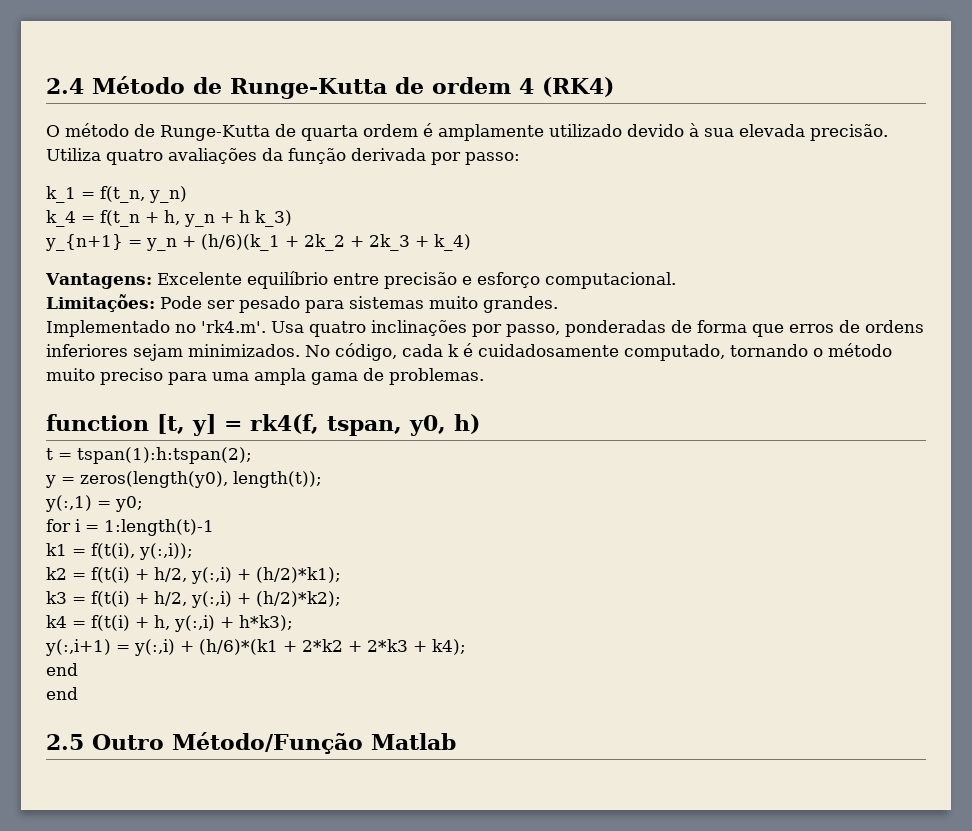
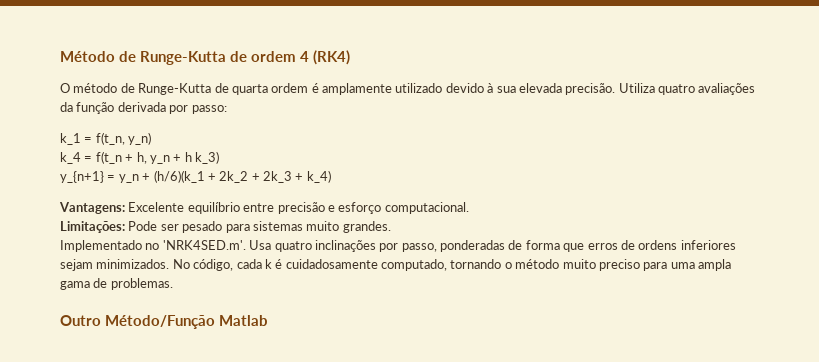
- 2.4 Método de Runge-Kutta de ordem 4 (RK4)
+ Método de Runge-Kutta de ordem 4 (RK4)
- Implementado no 'rk4.m'. Usa quatro inclinações por passo, ponderadas de forma que erros de ordens inferiores sejam minimizados.
+ Implementado no 'NRK4SED.m'. Usa quatro inclinações por passo, ponderadas de forma que erros de ordens inferiores sejam minimizados.
- function [t, y] = rk4(f, tspan, y0, h)
- t = tspan(1):h:tspan(2);
- y = zeros(length(y0), length(t));
- y(:,1) = y0;
- for i = 1:length(t)-1
- k1 = f(t(i), y(:,i));
- k2 = f(t(i) + h/2, y(:,i) + (h/2)*k1);
- k3 = f(t(i) + h/2, y(:,i) + (h/2)*k2);
- k4 = f(t(i) + h, y(:,i) + h*k3);
- y(:,i+1) = y(:,i) + (h/6)*(k1 + 2*k2 + 2*k3 + k4);
- end
- end
- 2.5 Outro Método/Função Matlab
+ Outro Método/Função Matlab

